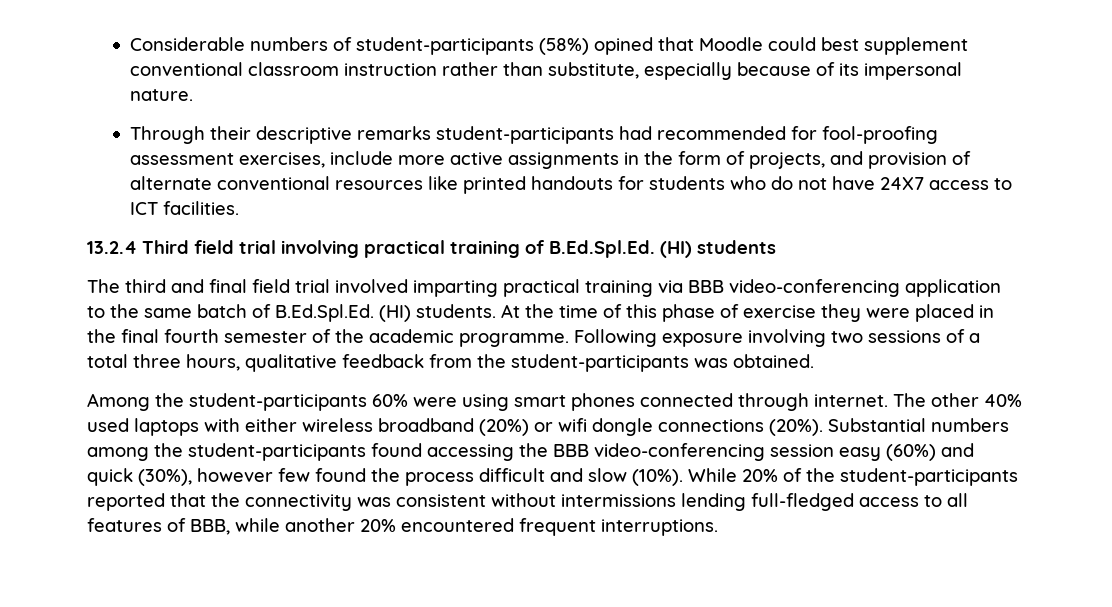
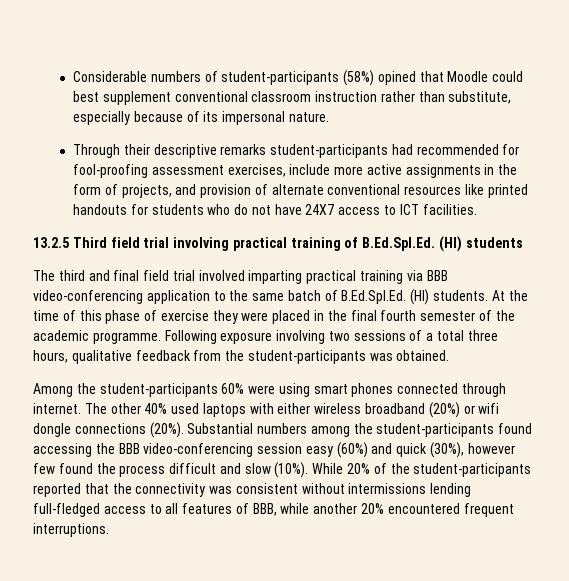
- 13.2.4 Third field trial involving practical training of B.Ed.Spl.Ed. (HI) students
+ 13.2.5 Third field trial involving practical training of B.Ed.Spl.Ed. (HI) students

